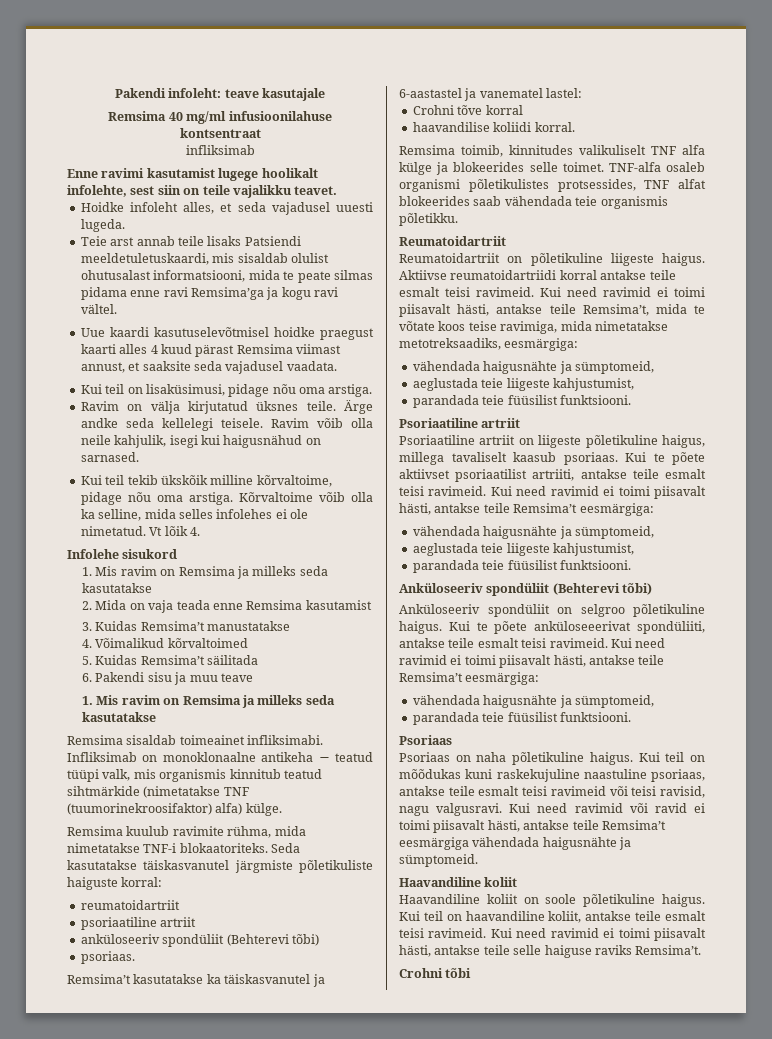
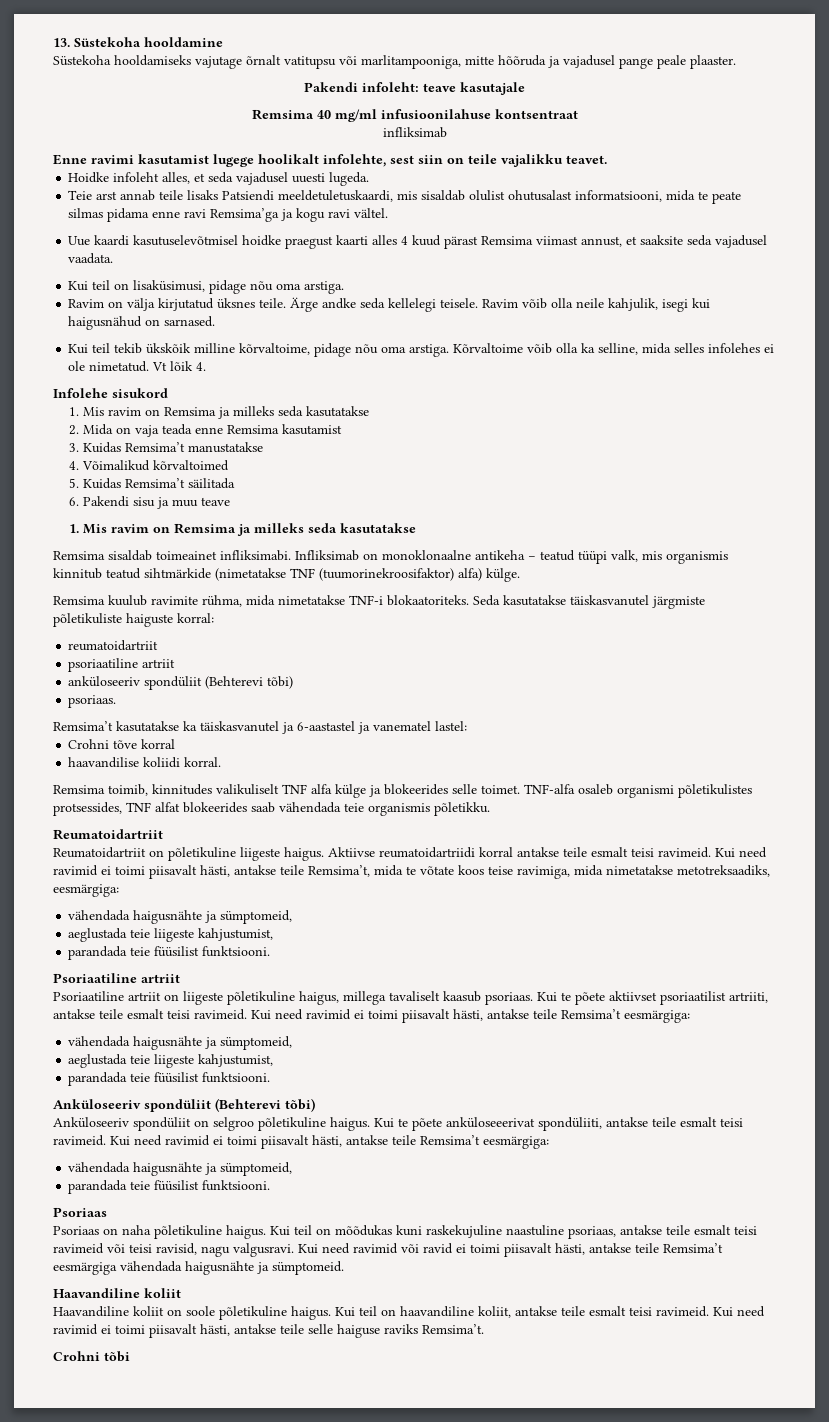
+ 13. Süstekoha hooldamine
+ Süstekoha hooldamiseks vajutage õrnalt vatitupsu või marlitampooniga, mitte hõõruda ja vajadusel pange peale plaaster.

